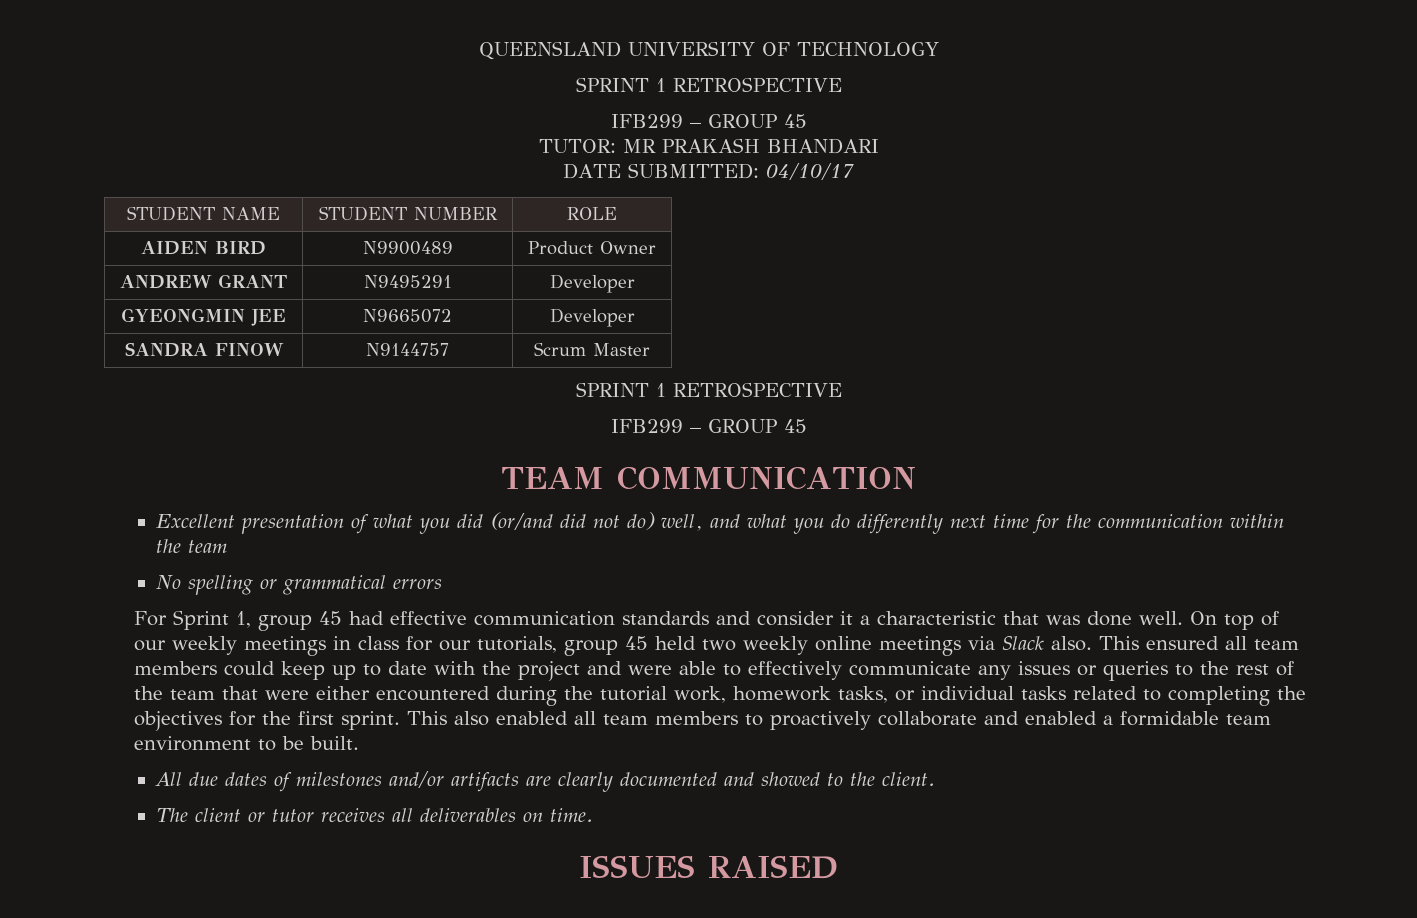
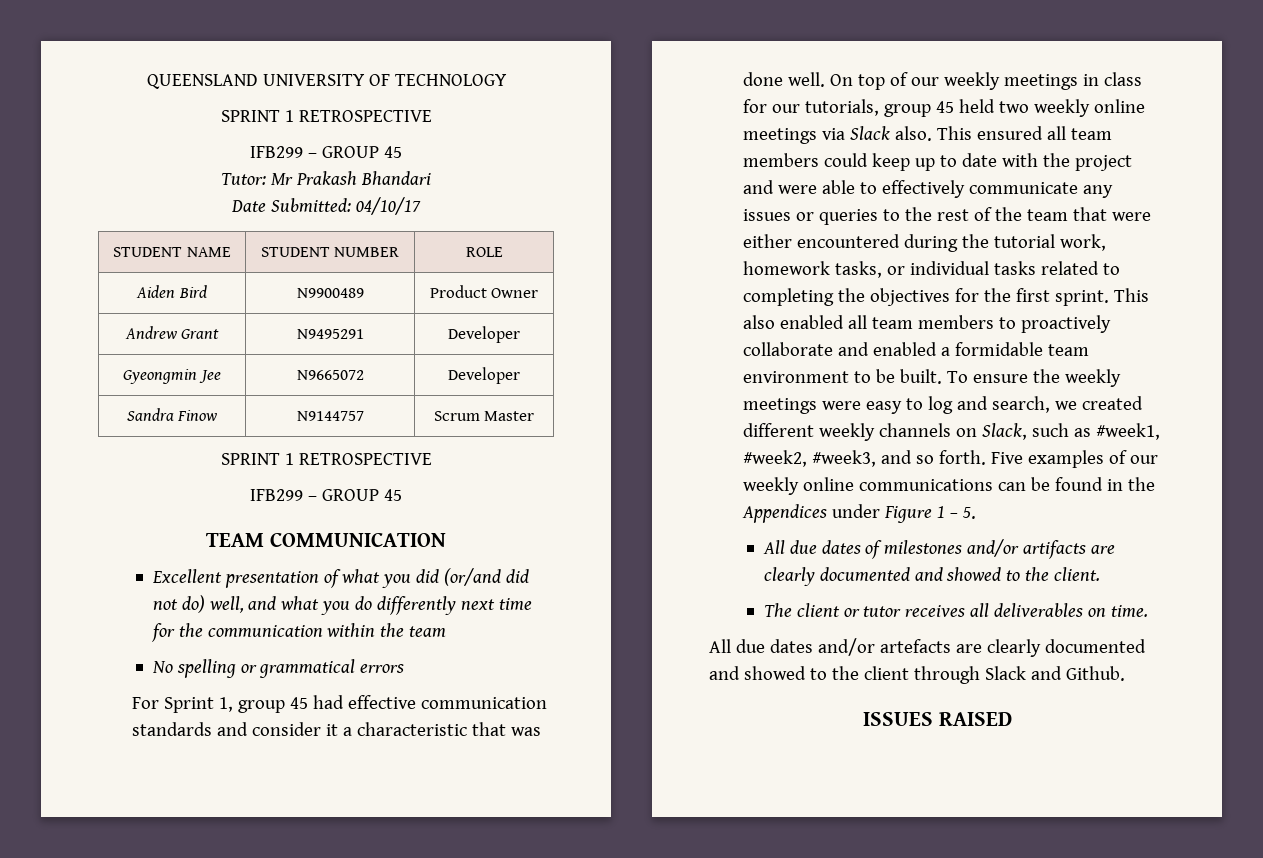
- TUTOR: MR PRAKASH BHANDARI
- DATE SUBMITTED: 04/10/17
+ Tutor: Mr Prakash Bhandari
+ Date Submitted: 04/10/17
- AIDEN BIRD | N9900489 | Product Owner
+ Aiden Bird | N9900489 | Product Owner
- ANDREW GRANT | N9495291 | Developer
+ Andrew Grant | N9495291 | Developer
- GYEONGMIN JEE | N9665072 | Developer
+ Gyeongmin Jee | N9665072 | Developer
- SANDRA FINOW | N9144757 | Scrum Master
+ Sandra Finow | N9144757 | Scrum Master
+ To ensure the weekly meetings were easy to log and search, we created different weekly channels on Slack, such as #week1, #week2, #week3, and so forth. Five examples of our weekly online communications can be found in the Appendices under Figure 1 – 5.
+ All due dates and/or artefacts are clearly documented and showed to the client through Slack and Github.

